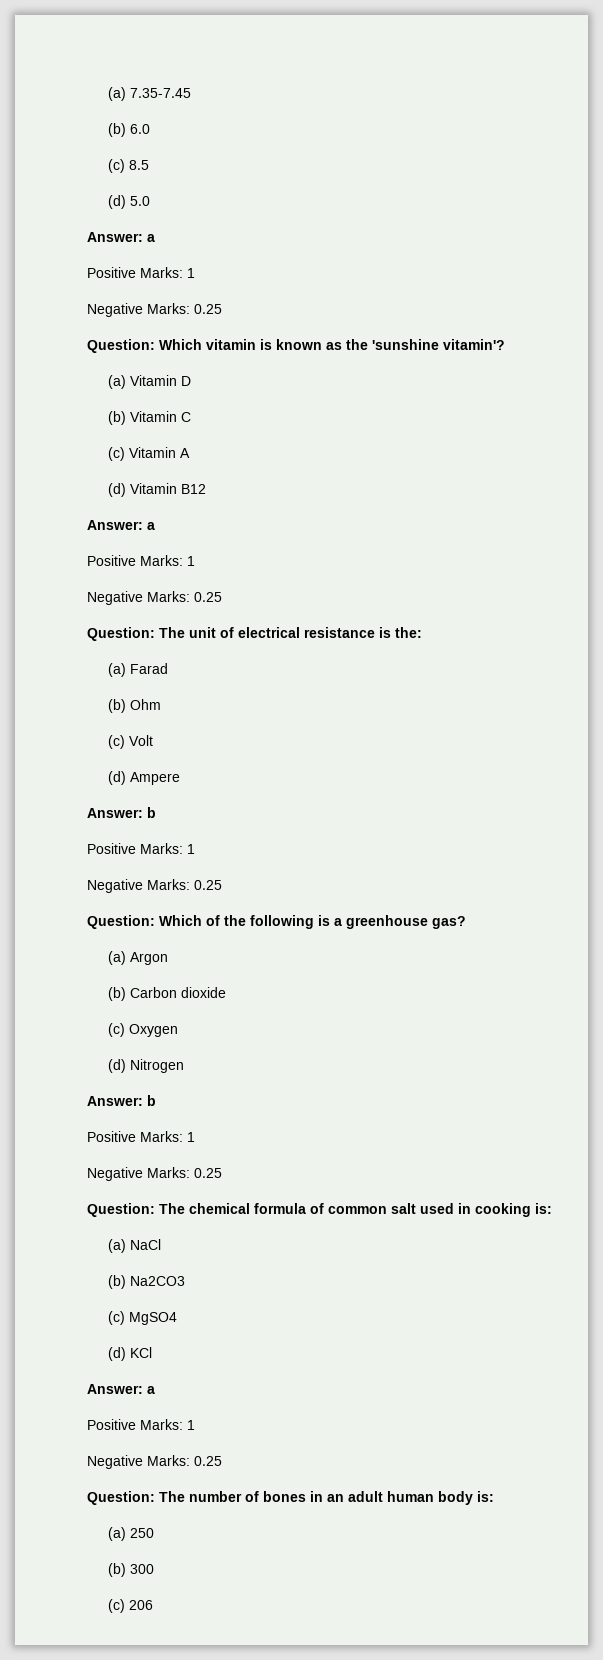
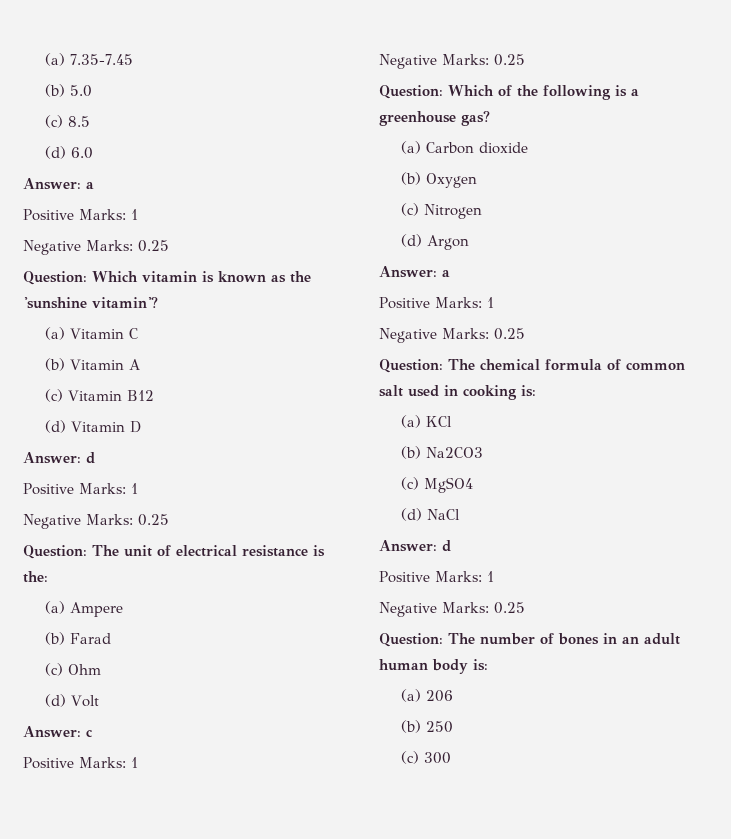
- (b) 6.0
+ (b) 5.0
- (d) 5.0
+ (d) 6.0
- (a) Vitamin D
+ (a) Vitamin C
- (b) Vitamin C
+ (b) Vitamin A
- (c) Vitamin A
+ (c) Vitamin B12
- (d) Vitamin B12
- Answer: a
+ (d) Vitamin D
+ Answer: d
- (a) Farad
+ (a) Ampere
+ (b) Farad
- (b) Ohm
+ (c) Ohm
- (c) Volt
+ (d) Volt
- (d) Ampere
- Answer: b
+ Answer: c
- (a) Argon
- (b) Carbon dioxide
+ (a) Carbon dioxide
- (c) Oxygen
+ (b) Oxygen
- (d) Nitrogen
- Answer: b
+ (c) Nitrogen
+ (d) Argon
+ Answer: a
- (a) NaCl
+ (a) KCl
- (d) KCl
- Answer: a
+ (d) NaCl
+ Answer: d
- (a) 250
+ (a) 206
+ (b) 250
- (b) 300
+ (c) 300
- (c) 206

